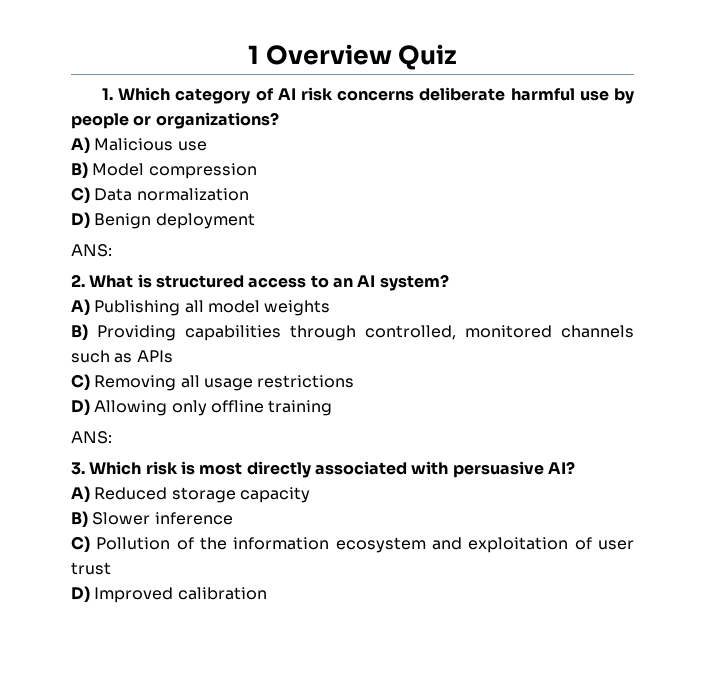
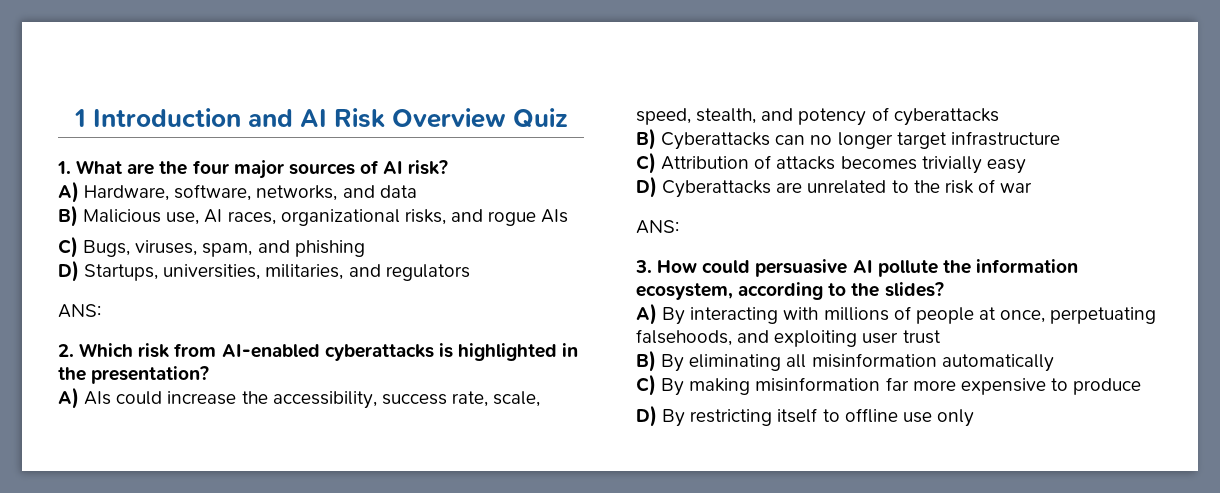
- 1 Overview Quiz
+ 1 Introduction and AI Risk Overview Quiz
- 1. Which category of AI risk concerns deliberate harmful use by people or organizations?
- A) Malicious use
- B) Model compression
- C) Data normalization
- D) Benign deployment
+ 1. What are the four major sources of AI risk?
+ A) Hardware, software, networks, and data
+ B) Malicious use, AI races, organizational risks, and rogue AIs
+ C) Bugs, viruses, spam, and phishing
+ D) Startups, universities, militaries, and regulators
  ANS:
- 2. What is structured access to an AI system?
- A) Publishing all model weights
- B) Providing capabilities through controlled, monitored channels such as APIs
- C) Removing all usage restrictions
- D) Allowing only offline training
+ 2. Which risk from AI-enabled cyberattacks is highlighted in the presentation?
+ A) AIs could increase the accessibility, success rate, scale, speed, stealth, and potency of cyberattacks
+ B) Cyberattacks can no longer target infrastructure
+ C) Attribution of attacks becomes trivially easy
+ D) Cyberattacks are unrelated to the risk of war
  ANS:
- 3. Which risk is most directly associated with persuasive AI?
- A) Reduced storage capacity
- B) Slower inference
- C) Pollution of the information ecosystem and exploitation of user trust
- D) Improved calibration
+ 3. How could persuasive AI pollute the information ecosystem, according to the slides?
+ A) By interacting with millions of people at once, perpetuating falsehoods, and exploiting user trust
+ B) By eliminating all misinformation automatically
+ C) By making misinformation far more expensive to produce
+ D) By restricting itself to offline use only

